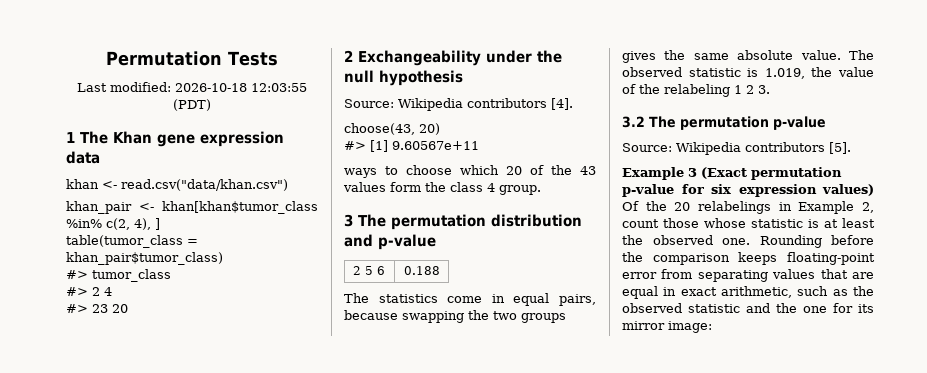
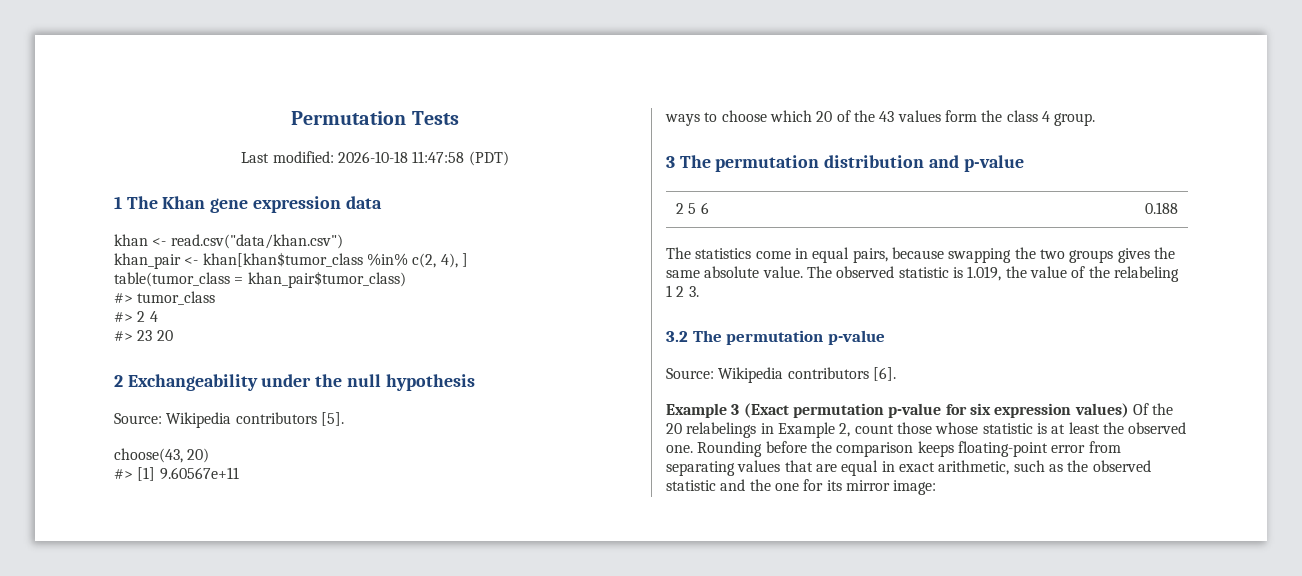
- Last modified: 2026-10-18 12:03:55 (PDT)
+ Last modified: 2026-10-18 11:47:58 (PDT)
- Source: Wikipedia contributors [4].
+ Source: Wikipedia contributors [5].
- Source: Wikipedia contributors [5].
+ Source: Wikipedia contributors [6].

